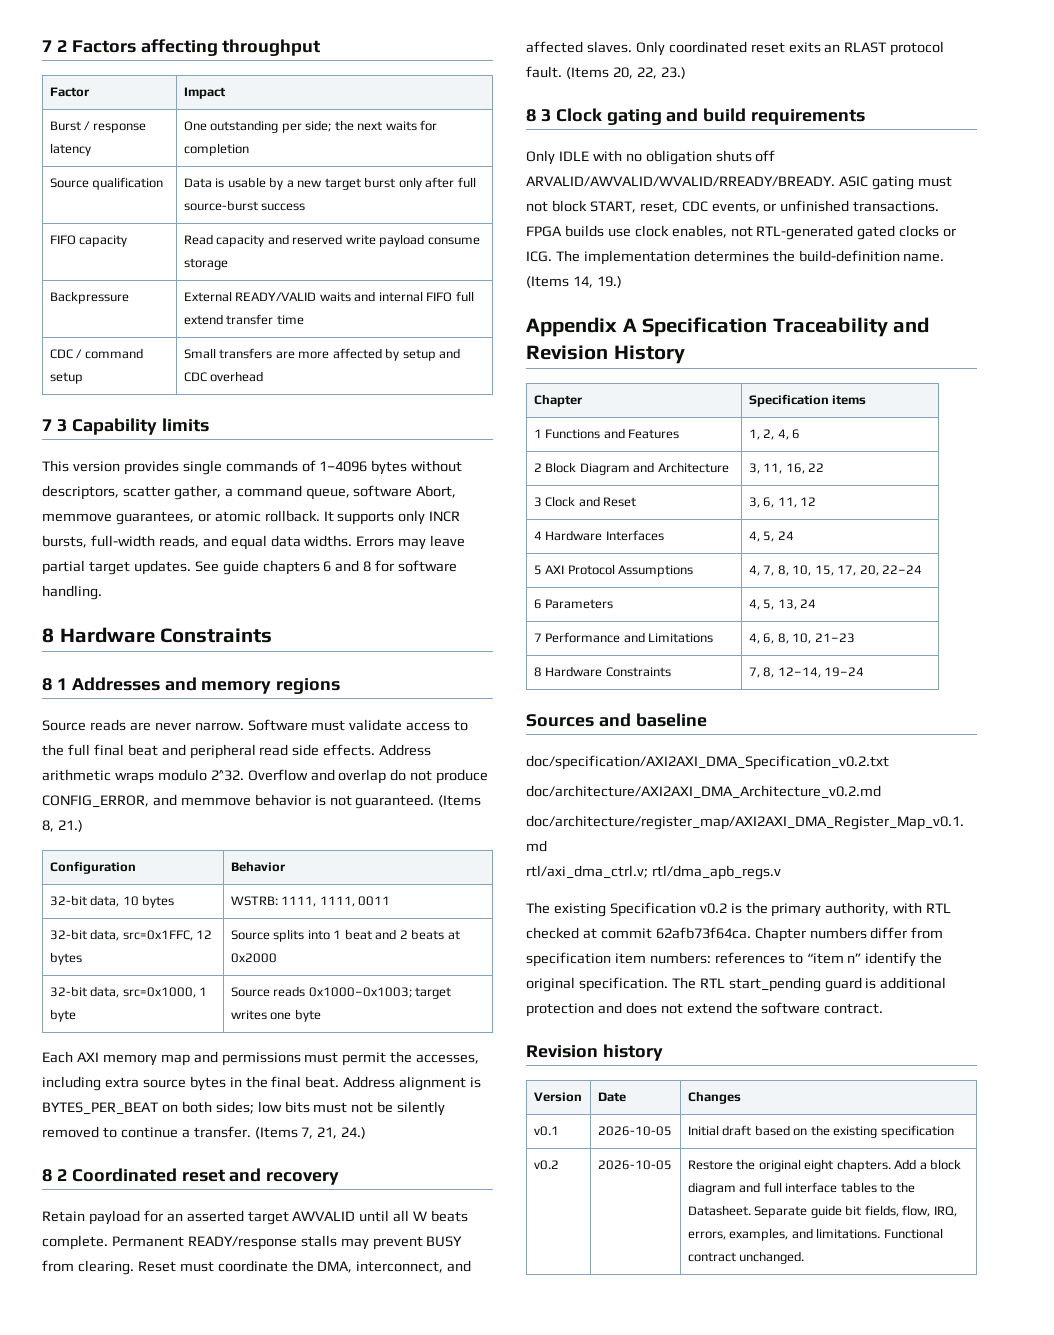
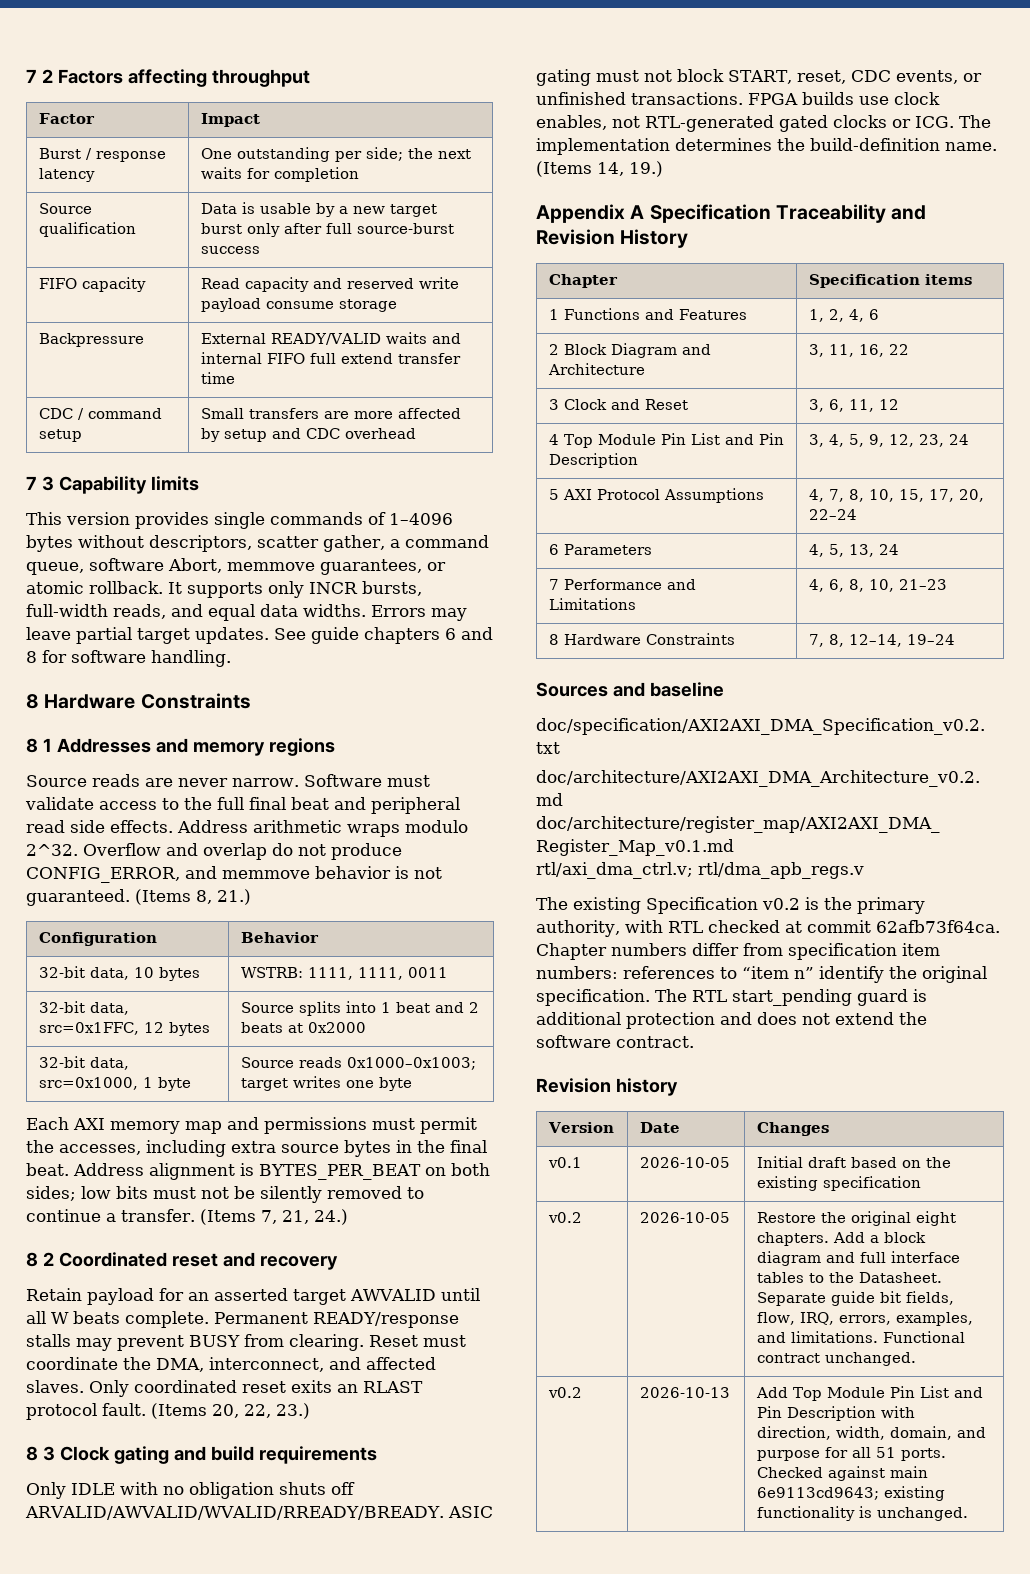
- 4 Hardware Interfaces | 4, 5, 24
+ 4 Top Module Pin List and Pin Description | 3, 4, 5, 9, 12, 23, 24
+ v0.2 | 2026-10-13 | Add Top Module Pin List and Pin Description with direction, width, domain, and purpose for all 51 ports. Checked against main 6e9113cd9643; existing functionality is unchanged.

